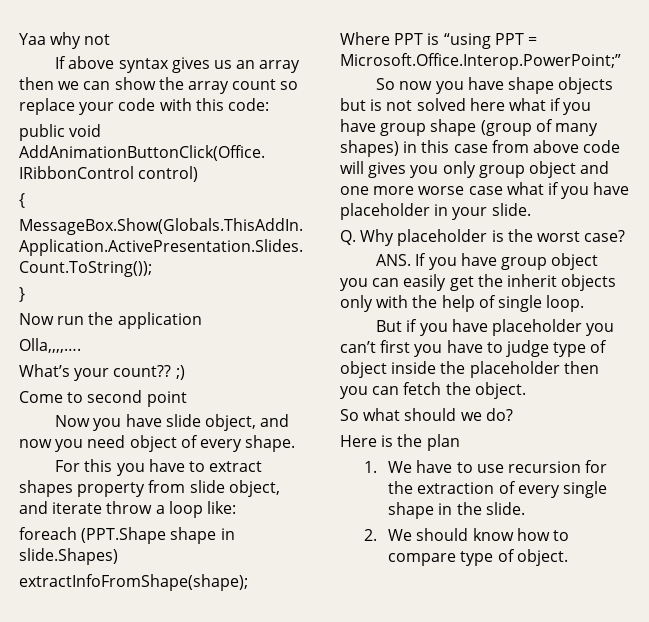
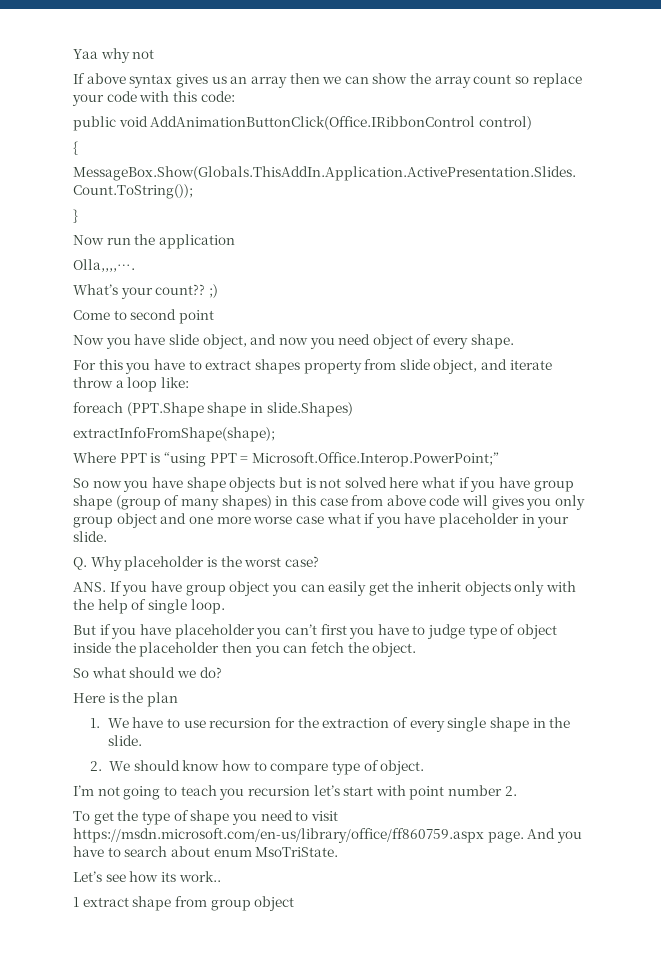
+ I’m not going to teach you recursion let’s start with point number 2.
+ To get the type of shape you need to visit https://msdn.microsoft.com/en-us/library/office/ff860759.aspx page. And you have to search about enum MsoTriState.
+ Let’s see how its work..
+ 1 extract shape from group object

